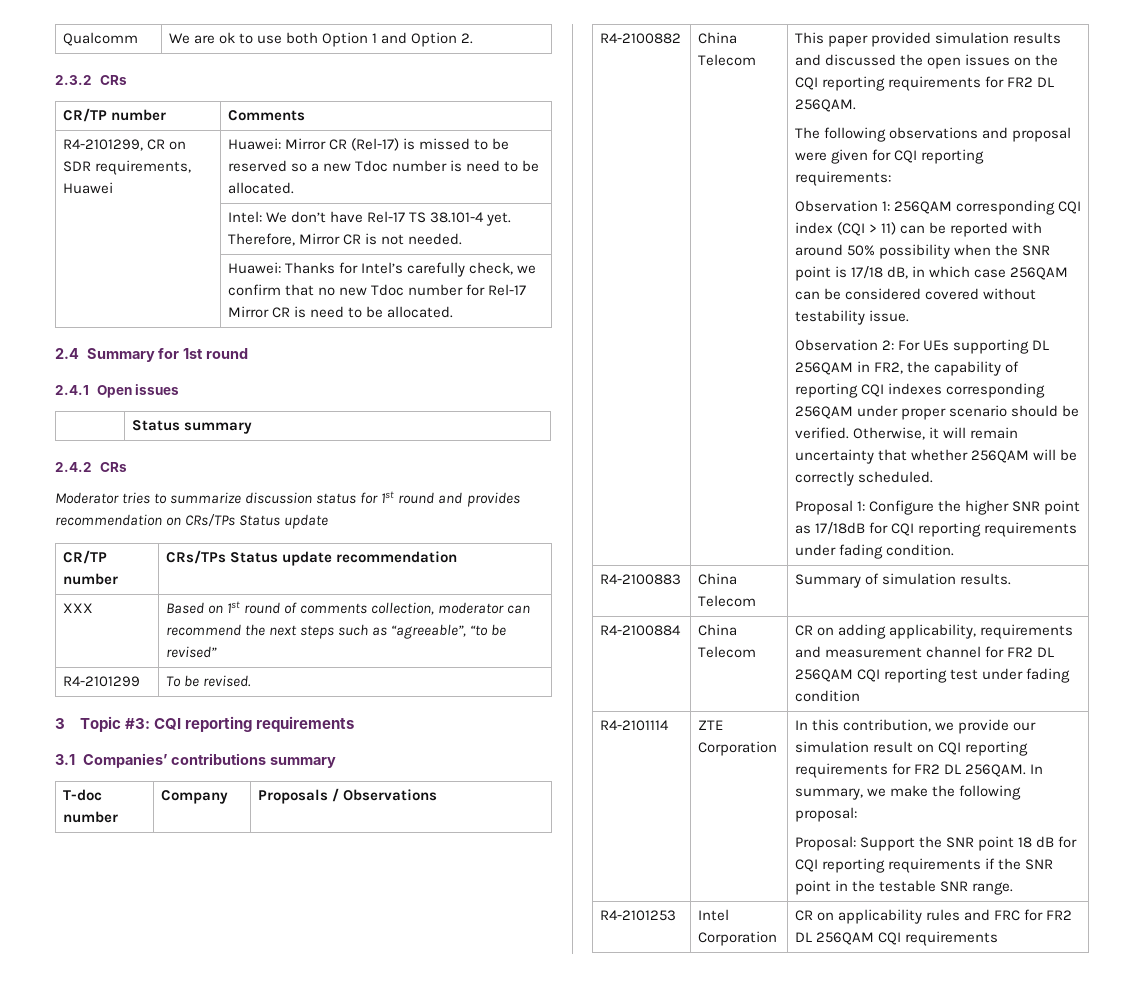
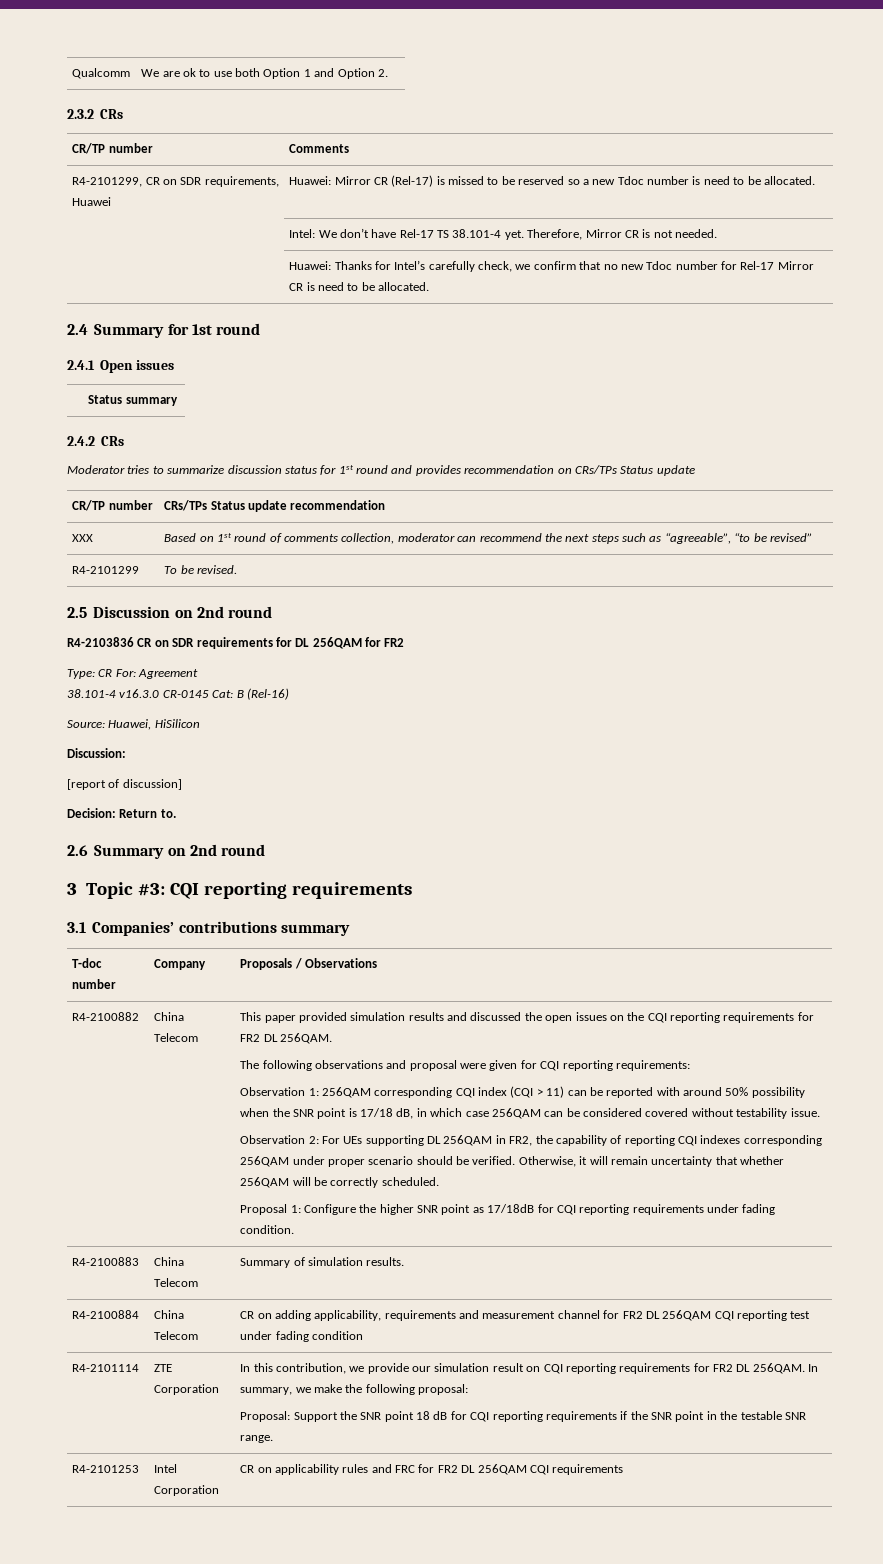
+ 2.5 Discussion on 2nd round
+ R4-2103836 CR on SDR requirements for DL 256QAM for FR2
+ Type: CR For: Agreement
+ 38.101-4 v16.3.0 CR-0145 Cat: B (Rel-16)
+ Source: Huawei, HiSilicon
+ Discussion:
+ [report of discussion]
+ Decision: Return to.
+ 2.6 Summary on 2nd round

